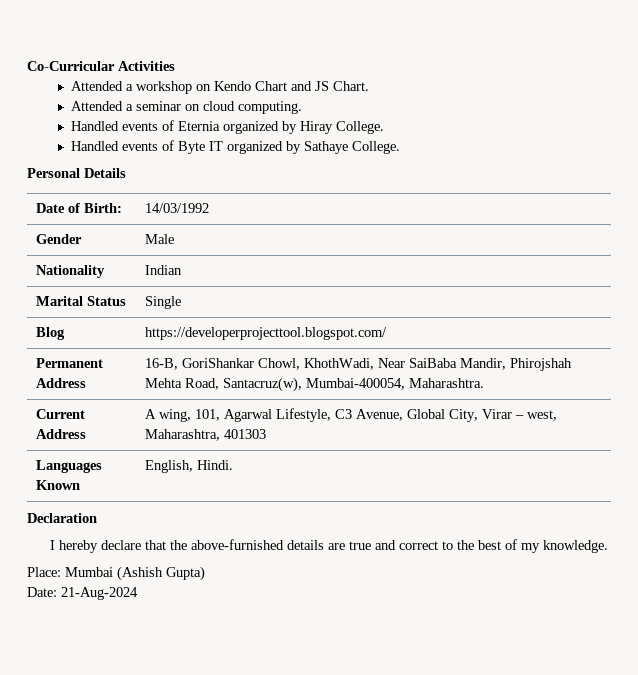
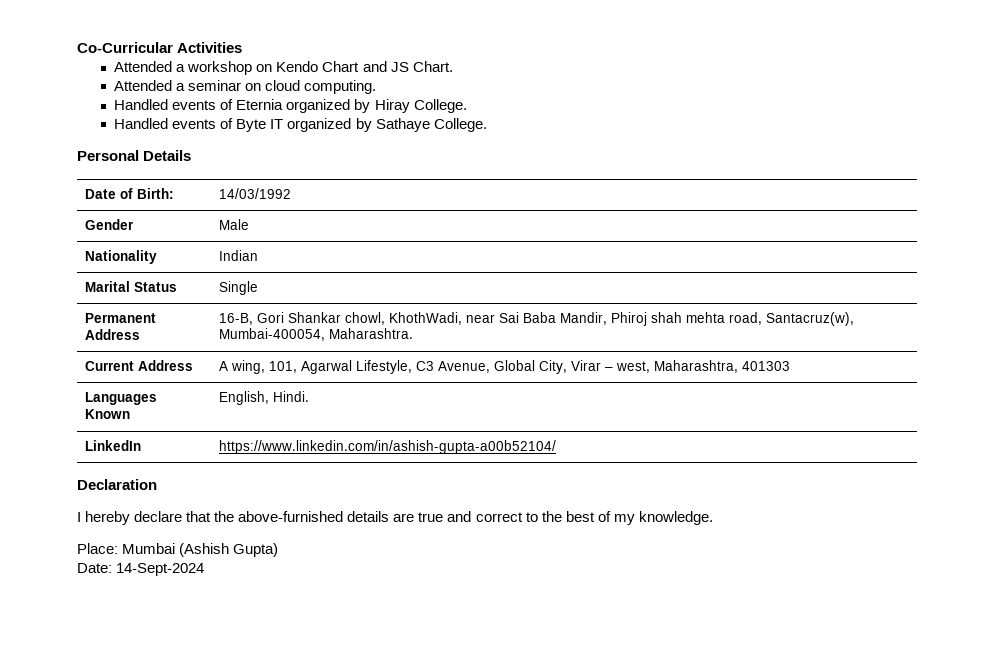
- Blog | https://developerprojecttool.blogspot.com/
- Permanent Address | 16-B, GoriShankar Chowl, KhothWadi, Near SaiBaba Mandir, Phirojshah Mehta Road, Santacruz(w), Mumbai-400054, Maharashtra.
+ Permanent Address | 16-B, Gori Shankar chowl, KhothWadi, near Sai Baba Mandir, Phiroj shah mehta road, Santacruz(w), Mumbai-400054, Maharashtra.
+ LinkedIn | https://www.linkedin.com/in/ashish-gupta-a00b52104/
- Date: 21-Aug-2024
+ Date: 14-Sept-2024

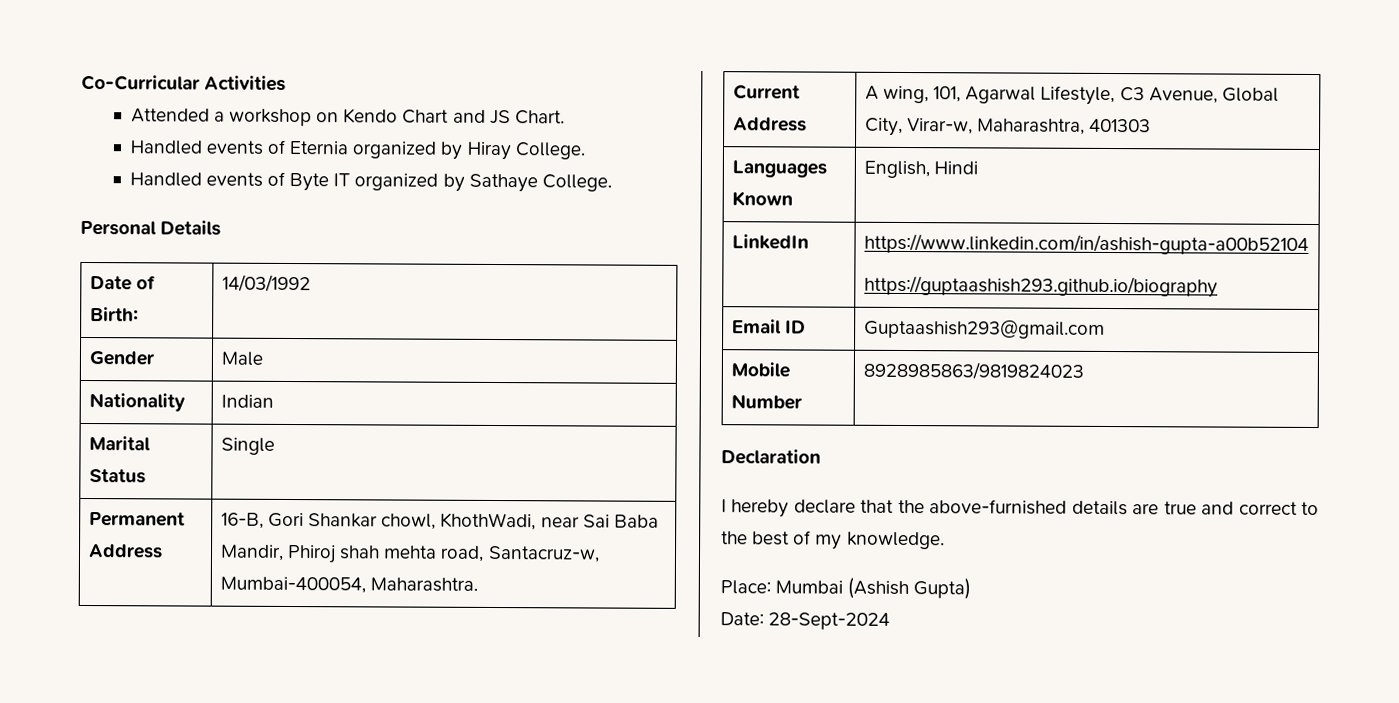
- Attended a seminar on cloud computing.
- Permanent Address | 16-B, Gori Shankar chowl, KhothWadi, near Sai Baba Mandir, Phiroj shah mehta road, Santacruz(w), Mumbai-400054, Maharashtra.
+ Permanent Address | 16-B, Gori Shankar chowl, KhothWadi, near Sai Baba Mandir, Phiroj shah mehta road, Santacruz-w, Mumbai-400054, Maharashtra.
- Current Address | A wing, 101, Agarwal Lifestyle, C3 Avenue, Global City, Virar – west, Maharashtra, 401303
+ Current Address | A wing, 101, Agarwal Lifestyle, C3 Avenue, Global City, Virar-w, Maharashtra, 401303
- Languages Known | English, Hindi.
+ Languages Known | English, Hindi
- LinkedIn | https://www.linkedin.com/in/ashish-gupta-a00b52104/
+ LinkedIn | https://www.linkedin.com/in/ashish-gupta-a00b52104
+ https://guptaashish293.github.io/biography
+ Email ID | Guptaashish293@gmail.com
+ Mobile Number | 8928985863/9819824023
- Date: 14-Sept-2024
+ Date: 28-Sept-2024

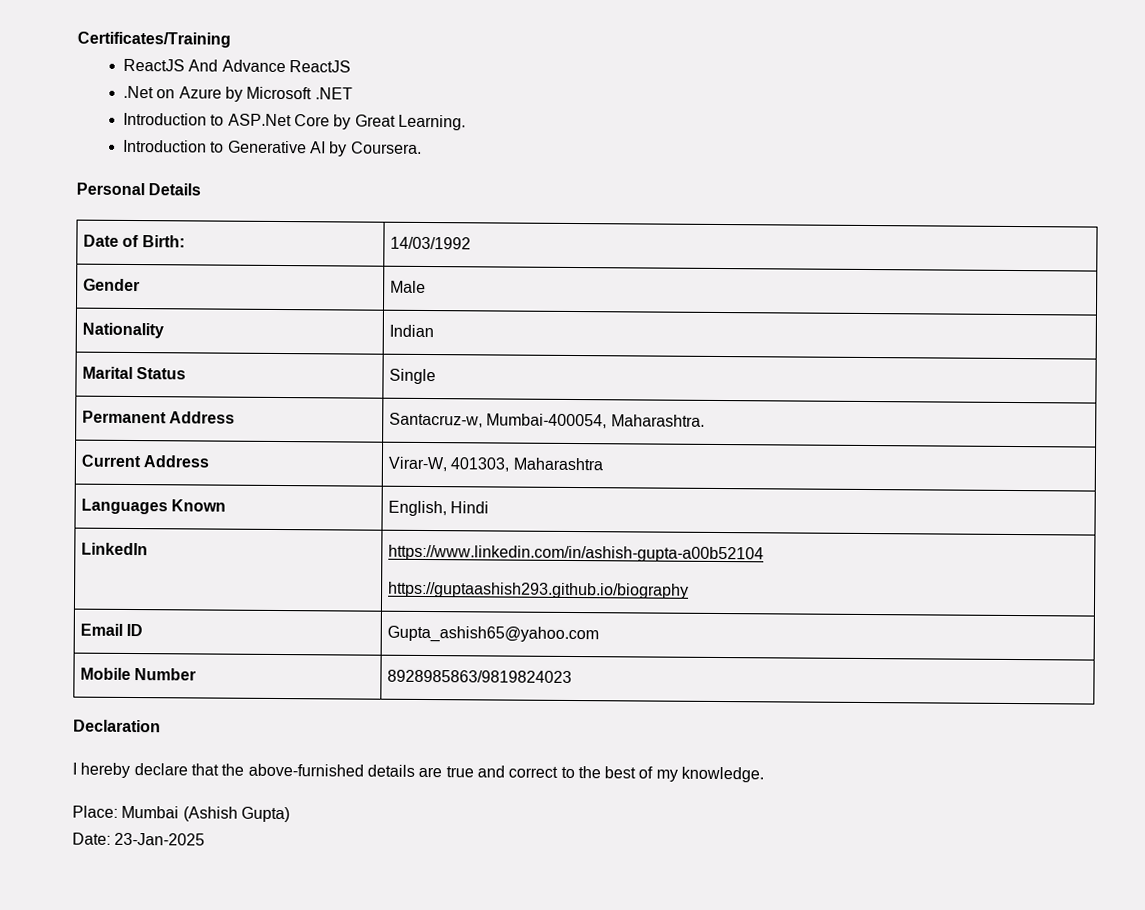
- Co-Curricular Activities
- Attended a workshop on Kendo Chart and JS Chart.
- Handled events of Eternia organized by Hiray College.
- Handled events of Byte IT organized by Sathaye College.
+ Certificates/Training
+ ReactJS And Advance ReactJS
+ .Net on Azure by Microsoft .NET
+ Introduction to ASP.Net Core by Great Learning.
+ Introduction to Generative AI by Coursera.
- Permanent Address | 16-B, Gori Shankar chowl, KhothWadi, near Sai Baba Mandir, Phiroj shah mehta road, Santacruz-w, Mumbai-400054, Maharashtra.
+ Permanent Address | Santacruz-w, Mumbai-400054, Maharashtra.
- Current Address | A wing, 101, Agarwal Lifestyle, C3 Avenue, Global City, Virar-w, Maharashtra, 401303
+ Current Address | Virar-W, 401303, Maharashtra
- Email ID | Guptaashish293@gmail.com
+ Email ID | Gupta_ashish65@yahoo.com
- Date: 28-Sept-2024
+ Date: 23-Jan-2025

